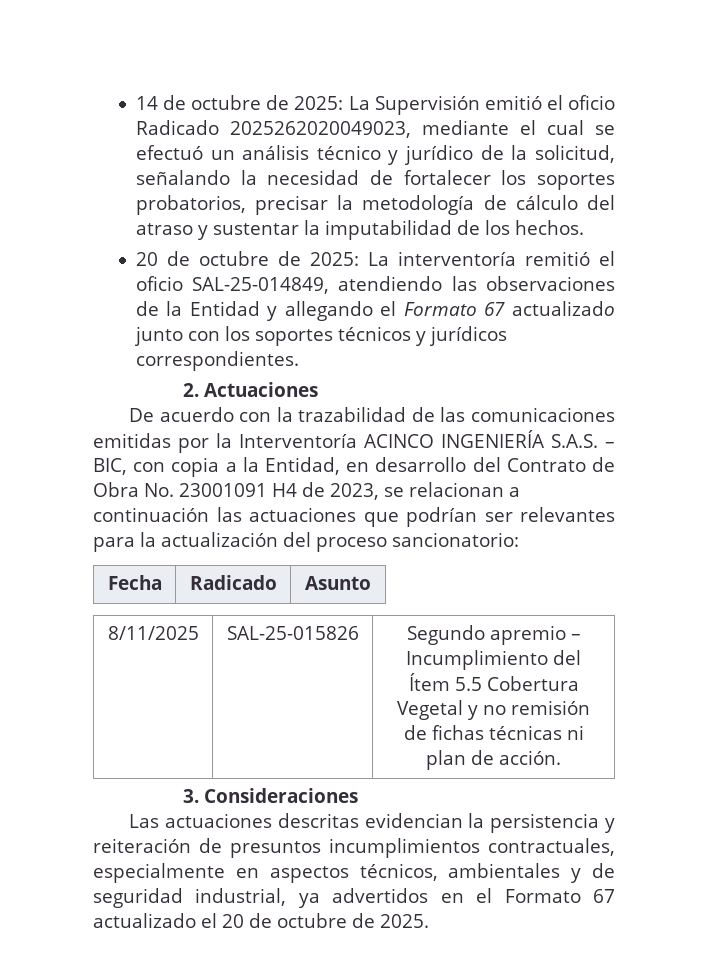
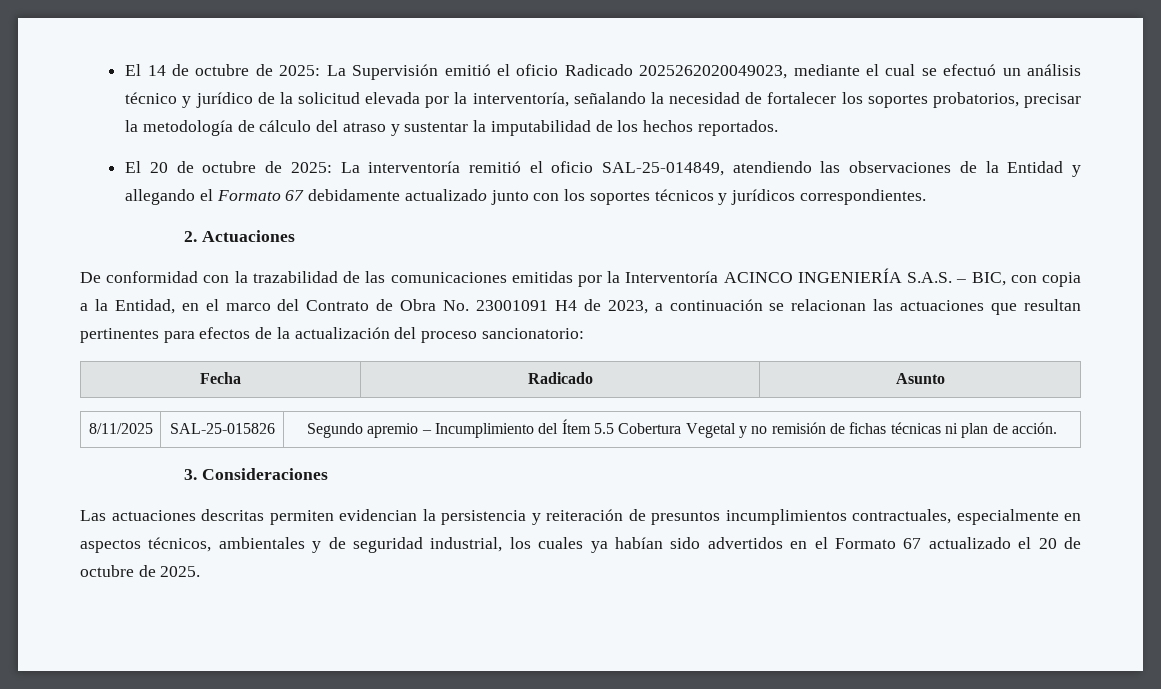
- 14 de octubre de 2025:
+ El 14 de octubre de 2025:
- La Supervisión emitió el oficio Radicado 2025262020049023, mediante el cual se efectuó un análisis técnico y jurídico de la solicitud, señalando la necesidad de fortalecer los soportes probatorios, precisar la metodología de cálculo del atraso y sustentar la imputabilidad de los hechos.
- 20 de octubre de 2025:
+ La Supervisión emitió el oficio Radicado 2025262020049023, mediante el cual se efectuó un análisis técnico y jurídico de la solicitud elevada por la interventoría, señalando la necesidad de fortalecer los soportes probatorios, precisar la metodología de cálculo del atraso y sustentar la imputabilidad de los hechos reportados.
+ El 20 de octubre de 2025:
- La interventoría remitió el oficio SAL-25-014849, atendiendo las observaciones de la Entidad y allegando el Formato 67 actualizado junto con los soportes técnicos y jurídicos correspondientes.
+ La interventoría remitió el oficio SAL-25-014849, atendiendo las observaciones de la Entidad y allegando el Formato 67 debidamente actualizado junto con los soportes técnicos y jurídicos correspondientes.
- De acuerdo con la trazabilidad de las comunicaciones emitidas por la Interventoría ACINCO INGENIERÍA S.A.S. – BIC, con copia a la Entidad, en desarrollo del Contrato de Obra No. 23001091 H4 de 2023, se relacionan a continuación las actuaciones que podrían ser relevantes para la actualización del proceso sancionatorio:
+ De conformidad con la trazabilidad de las comunicaciones emitidas por la Interventoría ACINCO INGENIERÍA S.A.S. – BIC, con copia a la Entidad, en el marco del Contrato de Obra No. 23001091 H4 de 2023, a continuación se relacionan las actuaciones que resultan pertinentes para efectos de la actualización del proceso sancionatorio:
- Las actuaciones descritas evidencian la persistencia y reiteración de presuntos incumplimientos contractuales, especialmente en aspectos técnicos, ambientales y de seguridad industrial, ya advertidos en el Formato 67 actualizado el 20 de octubre de 2025.
+ Las actuaciones descritas permiten evidencian la persistencia y reiteración de presuntos incumplimientos contractuales, especialmente en aspectos técnicos, ambientales y de seguridad industrial, los cuales ya habían sido advertidos en el Formato 67 actualizado el 20 de octubre de 2025.

